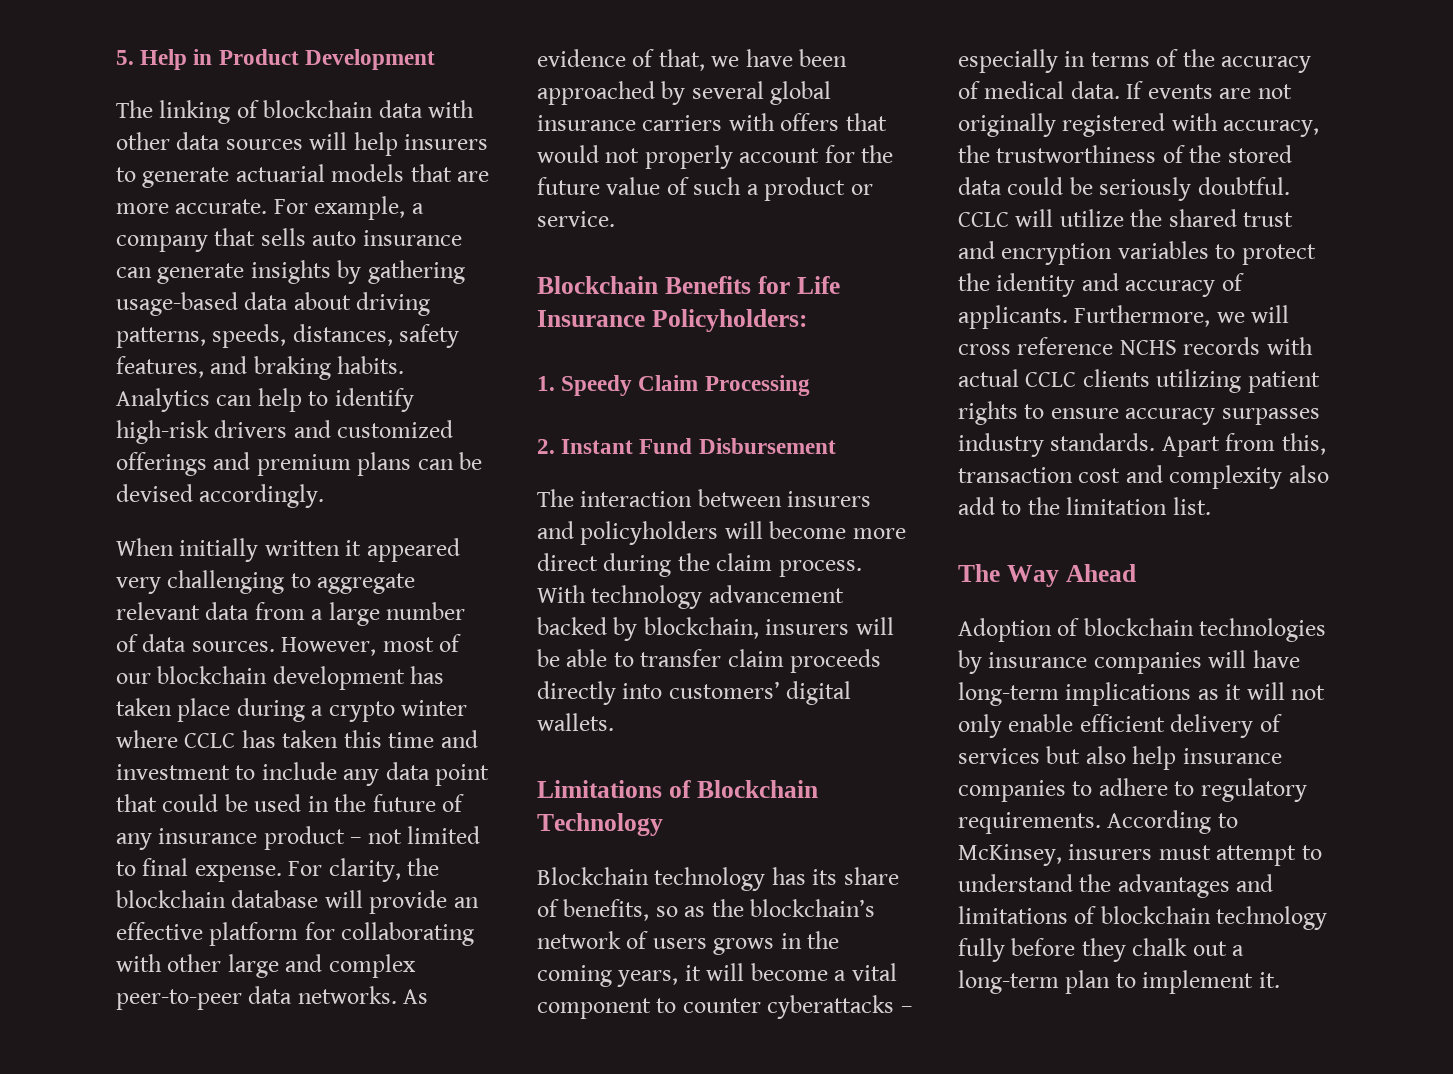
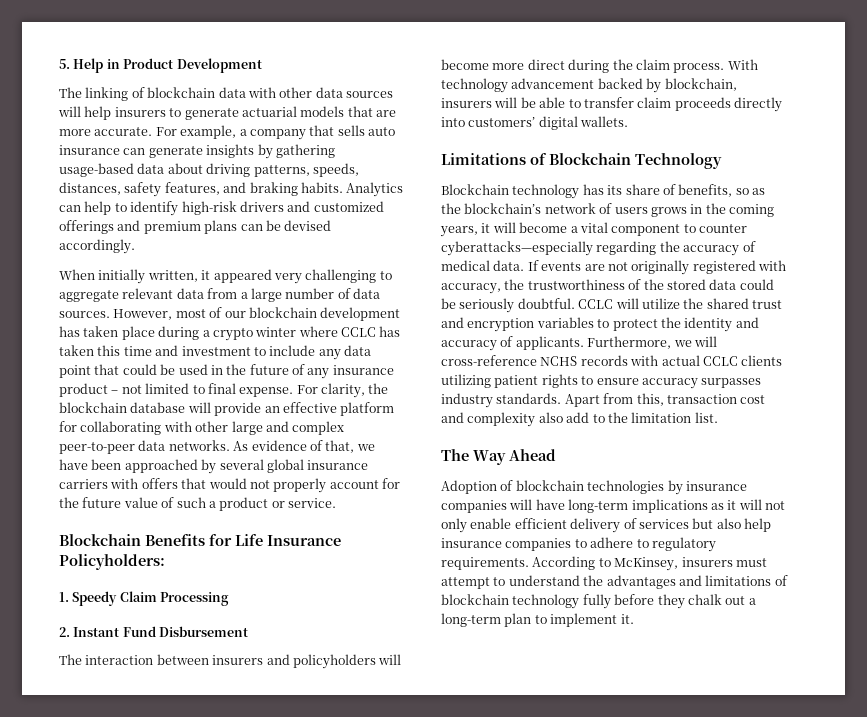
- When initially written it appeared very challenging to aggregate relevant data from a large number of data sources.
+ When initially written, it appeared very challenging to aggregate relevant data from a large number of data sources.
- Blockchain technology has its share of benefits, so as the blockchain’s network of users grows in the coming years, it will become a vital component to counter cyberattacks – especially in terms of the accuracy of medical data.
+ Blockchain technology has its share of benefits, so as the blockchain’s network of users grows in the coming years, it will become a vital component to counter cyberattacks—especially regarding the accuracy of medical data.
- Furthermore, we will cross reference NCHS records with actual CCLC clients utilizing patient rights to ensure accuracy surpasses industry standards.
+ Furthermore, we will cross-reference NCHS records with actual CCLC clients utilizing patient rights to ensure accuracy surpasses industry standards.

